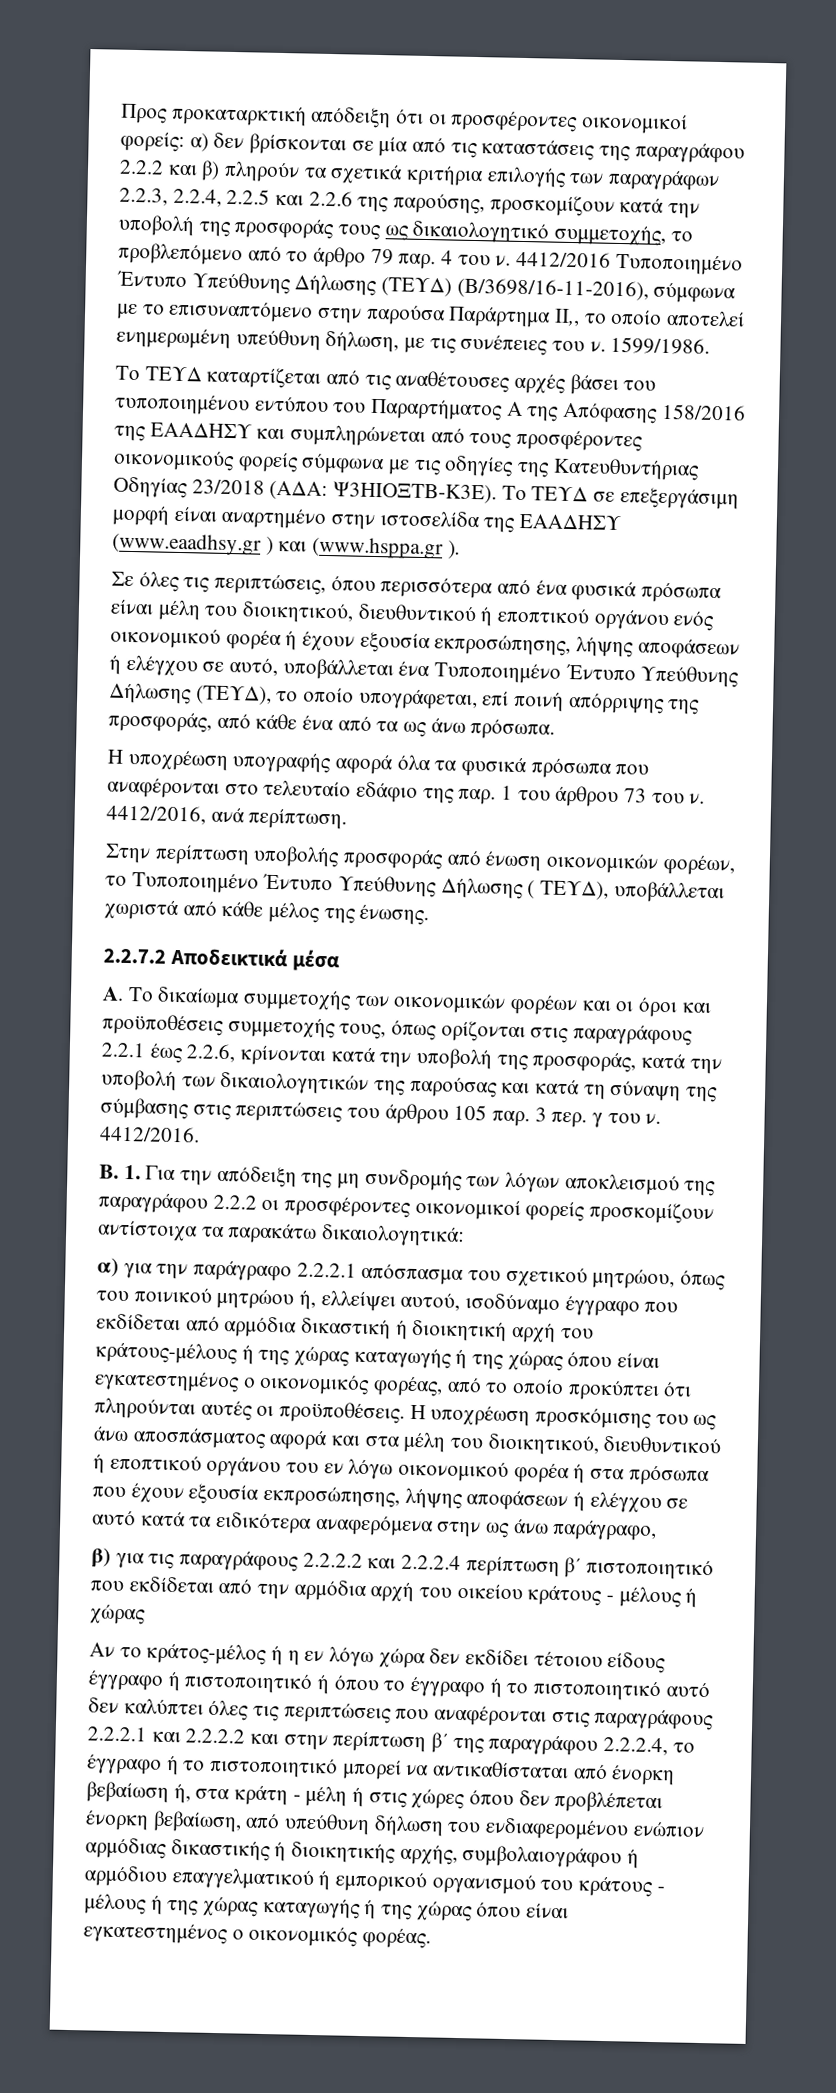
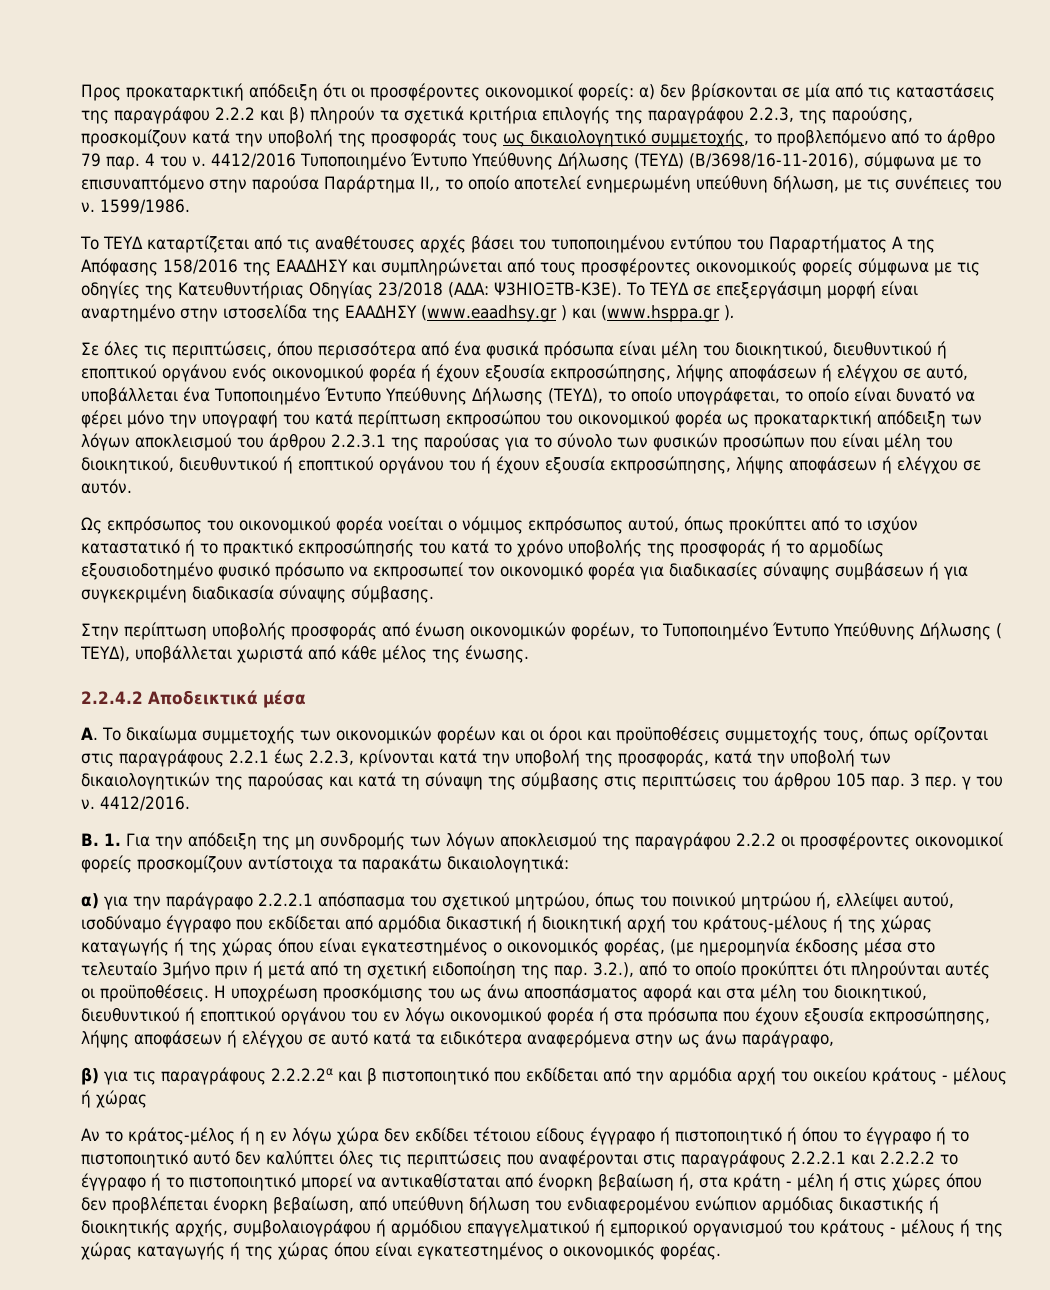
- Προς προκαταρκτική απόδειξη ότι οι προσφέροντες οικονομικοί φορείς: α) δεν βρίσκονται σε μία από τις καταστάσεις της παραγράφου 2.2.2 και β) πληρούν τα σχετικά κριτήρια επιλογής των παραγράφων 2.2.3, 2.2.4, 2.2.5 και 2.2.6 της παρούσης, προσκομίζουν κατά την υποβολή της προσφοράς τους ως δικαιολογητικό συμμετοχής, το προβλεπόμενο από το άρθρο 79 παρ.
+ Προς προκαταρκτική απόδειξη ότι οι προσφέροντες οικονομικοί φορείς: α) δεν βρίσκονται σε μία από τις καταστάσεις της παραγράφου 2.2.2 και β) πληρούν τα σχετικά κριτήρια επιλογής της παραγράφου 2.2.3, της παρούσης, προσκομίζουν κατά την υποβολή της προσφοράς τους ως δικαιολογητικό συμμετοχής, το προβλεπόμενο από το άρθρο 79 παρ.
- Σε όλες τις περιπτώσεις, όπου περισσότερα από ένα φυσικά πρόσωπα είναι μέλη του διοικητικού, διευθυντικού ή εποπτικού οργάνου ενός οικονομικού φορέα ή έχουν εξουσία εκπροσώπησης, λήψης αποφάσεων ή ελέγχου σε αυτό, υποβάλλεται ένα Τυποποιημένο Έντυπο Υπεύθυνης Δήλωσης (ΤΕΥΔ), το οποίο υπογράφεται, επί ποινή απόρριψης της προσφοράς, από κάθε ένα από τα ως άνω πρόσωπα.
- Η υποχρέωση υπογραφής αφορά όλα τα φυσικά πρόσωπα που αναφέρονται στο τελευταίο εδάφιο της παρ. 1 του άρθρου 73 του ν. 4412/2016, ανά περίπτωση.
+ Σε όλες τις περιπτώσεις, όπου περισσότερα από ένα φυσικά πρόσωπα είναι μέλη του διοικητικού, διευθυντικού ή εποπτικού οργάνου ενός οικονομικού φορέα ή έχουν εξουσία εκπροσώπησης, λήψης αποφάσεων ή ελέγχου σε αυτό, υποβάλλεται ένα Τυποποιημένο Έντυπο Υπεύθυνης Δήλωσης (ΤΕΥΔ), το οποίο υπογράφεται, το οποίο είναι δυνατό να φέρει μόνο την υπογραφή του κατά περίπτωση εκπροσώπου του οικονομικού φορέα ως προκαταρκτική απόδειξη των λόγων αποκλεισμού του άρθρου 2.2.3.1 της παρούσας για το σύνολο των φυσικών προσώπων που είναι μέλη του διοικητικού, διευθυντικού ή εποπτικού οργάνου του ή έχουν εξουσία εκπροσώπησης, λήψης αποφάσεων ή ελέγχου σε αυτόν.
+ Ως εκπρόσωπος του οικονομικού φορέα νοείται ο νόμιμος εκπρόσωπος αυτού, όπως προκύπτει από το ισχύον καταστατικό ή το πρακτικό εκπροσώπησής του κατά το χρόνο υποβολής της προσφοράς ή το αρμοδίως εξουσιοδοτημένο φυσικό πρόσωπο να εκπροσωπεί τον οικονομικό φορέα για διαδικασίες σύναψης συμβάσεων ή για συγκεκριμένη διαδικασία σύναψης σύμβασης.
- 2.2.7.2 Αποδεικτικά μέσα
+ 2.2.4.2 Αποδεικτικά μέσα
- Α. Το δικαίωμα συμμετοχής των οικονομικών φορέων και οι όροι και προϋποθέσεις συμμετοχής τους, όπως ορίζονται στις παραγράφους 2.2.1 έως 2.2.6, κρίνονται κατά την υποβολή της προσφοράς, κατά την υποβολή των δικαιολογητικών της παρούσας και κατά τη σύναψη της σύμβασης στις περιπτώσεις του άρθρου 105 παρ.
+ Α. Το δικαίωμα συμμετοχής των οικονομικών φορέων και οι όροι και προϋποθέσεις συμμετοχής τους, όπως ορίζονται στις παραγράφους 2.2.1 έως 2.2.3, κρίνονται κατά την υποβολή της προσφοράς, κατά την υποβολή των δικαιολογητικών της παρούσας και κατά τη σύναψη της σύμβασης στις περιπτώσεις του άρθρου 105 παρ.
- α) για την παράγραφο 2.2.2.1 απόσπασμα του σχετικού μητρώου, όπως του ποινικού μητρώου ή, ελλείψει αυτού, ισοδύναμο έγγραφο που εκδίδεται από αρμόδια δικαστική ή διοικητική αρχή του κράτους-μέλους ή της χώρας καταγωγής ή της χώρας όπου είναι εγκατεστημένος ο οικονομικός φορέας, από το οποίο προκύπτει ότι πληρούνται αυτές οι προϋποθέσεις.
+ α) για την παράγραφο 2.2.2.1 απόσπασμα του σχετικού μητρώου, όπως του ποινικού μητρώου ή, ελλείψει αυτού, ισοδύναμο έγγραφο που εκδίδεται από αρμόδια δικαστική ή διοικητική αρχή του κράτους-μέλους ή της χώρας καταγωγής ή της χώρας όπου είναι εγκατεστημένος ο οικονομικός φορέας, (με ημερομηνία έκδοσης μέσα στο τελευταίο 3μήνο πριν ή μετά από τη σχετική ειδοποίηση της παρ. 3.2.), από το οποίο προκύπτει ότι πληρούνται αυτές οι προϋποθέσεις.
- β) για τις παραγράφους 2.2.2.2 και 2.2.2.4 περίπτωση β΄ πιστοποιητικό που εκδίδεται από την αρμόδια αρχή του οικείου κράτους - μέλους ή χώρας
+ β) για τις παραγράφους 2.2.2.2α και β πιστοποιητικό που εκδίδεται από την αρμόδια αρχή του οικείου κράτους - μέλους ή χώρας
- Αν το κράτος-μέλος ή η εν λόγω χώρα δεν εκδίδει τέτοιου είδους έγγραφο ή πιστοποιητικό ή όπου το έγγραφο ή το πιστοποιητικό αυτό δεν καλύπτει όλες τις περιπτώσεις που αναφέρονται στις παραγράφους 2.2.2.1 και 2.2.2.2 και στην περίπτωση β΄ της παραγράφου 2.2.2.4, το έγγραφο ή το πιστοποιητικό μπορεί να αντικαθίσταται από ένορκη βεβαίωση ή, στα κράτη - μέλη ή στις χώρες όπου δεν προβλέπεται ένορκη βεβαίωση, από υπεύθυνη δήλωση του ενδιαφερομένου ενώπιον αρμόδιας δικαστικής ή διοικητικής αρχής, συμβολαιογράφου ή αρμόδιου επαγγελματικού ή εμπορικού οργανισμού του κράτους - μέλους ή της χώρας καταγωγής ή της χώρας όπου είναι εγκατεστημένος ο οικονομικός φορέας.
+ Αν το κράτος-μέλος ή η εν λόγω χώρα δεν εκδίδει τέτοιου είδους έγγραφο ή πιστοποιητικό ή όπου το έγγραφο ή το πιστοποιητικό αυτό δεν καλύπτει όλες τις περιπτώσεις που αναφέρονται στις παραγράφους 2.2.2.1 και 2.2.2.2 το έγγραφο ή το πιστοποιητικό μπορεί να αντικαθίσταται από ένορκη βεβαίωση ή, στα κράτη - μέλη ή στις χώρες όπου δεν προβλέπεται ένορκη βεβαίωση, από υπεύθυνη δήλωση του ενδιαφερομένου ενώπιον αρμόδιας δικαστικής ή διοικητικής αρχής, συμβολαιογράφου ή αρμόδιου επαγγελματικού ή εμπορικού οργανισμού του κράτους - μέλους ή της χώρας καταγωγής ή της χώρας όπου είναι εγκατεστημένος ο οικονομικός φορέας.

